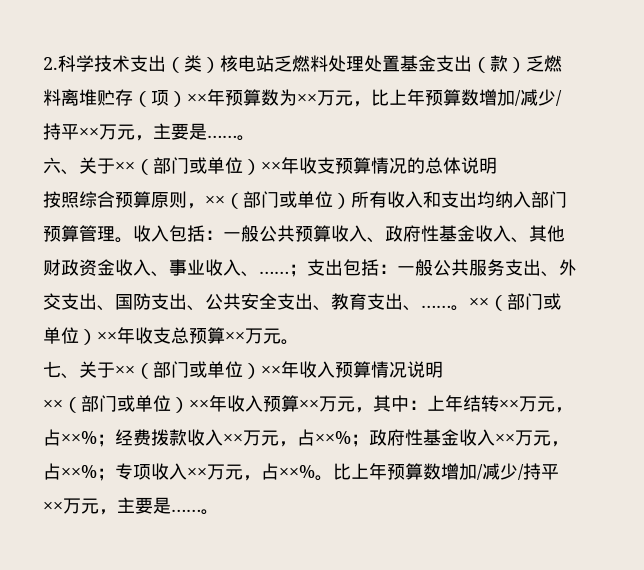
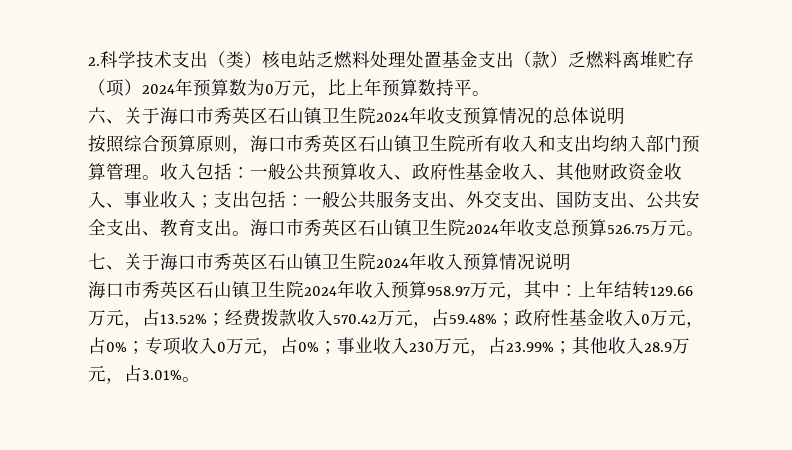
- 2.科学技术支出（类）核电站乏燃料处理处置基金支出（款）乏燃料离堆贮存（项）××年预算数为××万元，比上年预算数增加/减少/持平××万元，主要是……。
- 六、关于××（部门或单位）××年收支预算情况的总体说明
+ 2.科学技术支出（类）核电站乏燃料处理处置基金支出（款）乏燃料离堆贮存（项）2024年预算数为0万元，比上年预算数持平。
+ 六、关于海口市秀英区石山镇卫生院2024年收支预算情况的总体说明
- 按照综合预算原则，××（部门或单位）所有收入和支出均纳入部门预算管理。
+ 按照综合预算原则，海口市秀英区石山镇卫生院所有收入和支出均纳入部门预算管理。
- 收入包括：一般公共预算收入、政府性基金收入、其他财政资金收入、事业收入、……；支出包括：一般公共服务支出、外交支出、国防支出、公共安全支出、教育支出、……。××（部门或单位）××年收支总预算××万元。
+ 收入包括：一般公共预算收入、政府性基金收入、其他财政资金收入、事业收入；支出包括：一般公共服务支出、外交支出、国防支出、公共安全支出、教育支出。海口市秀英区石山镇卫生院2024年收支总预算526.75万元。
- 七、关于××（部门或单位）××年收入预算情况说明
+ 七、关于海口市秀英区石山镇卫生院2024年收入预算情况说明
- ××（部门或单位）××年收入预算××万元，其中：上年结转××万元，占××%；经费拨款收入××万元，占××%；政府性基金收入××万元，占××%；专项收入××万元，占××%。比上年预算数增加/减少/持平××万元，主要是……。
+ 海口市秀英区石山镇卫生院2024年收入预算958.97万元，其中：上年结转129.66万元，占13.52%；经费拨款收入570.42万元，占59.48%；政府性基金收入0万元，占0%；专项收入0万元，占0%；事业收入230万元，占23.99%；其他收入28.9万元，占3.01%。

